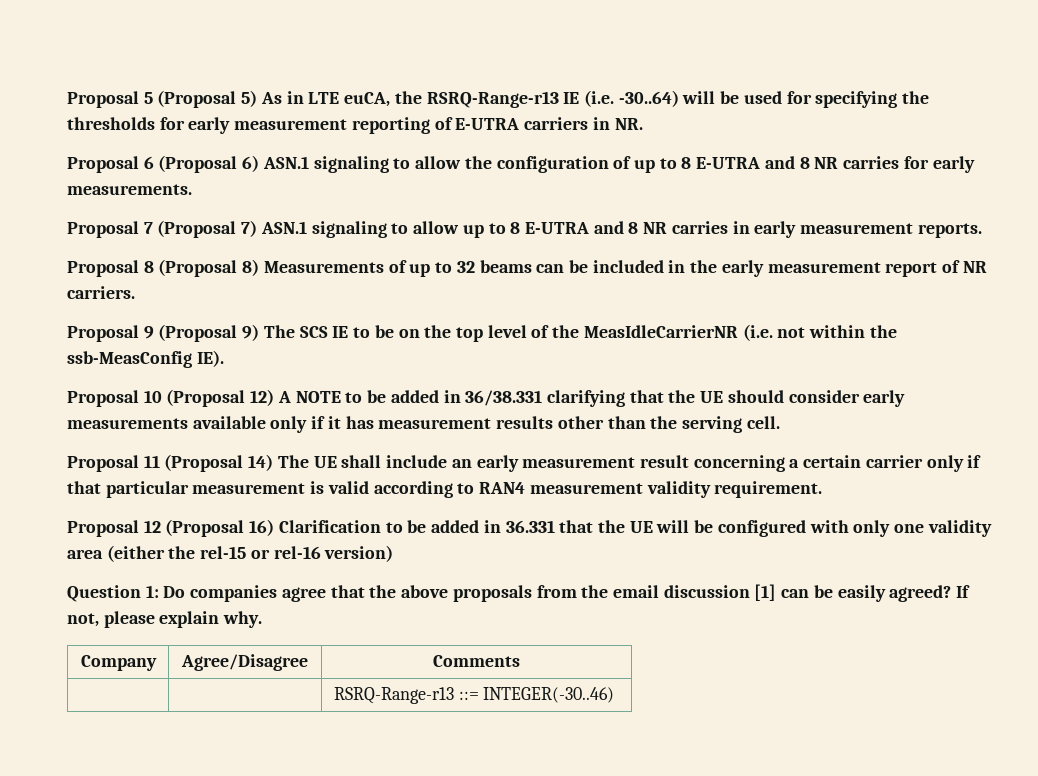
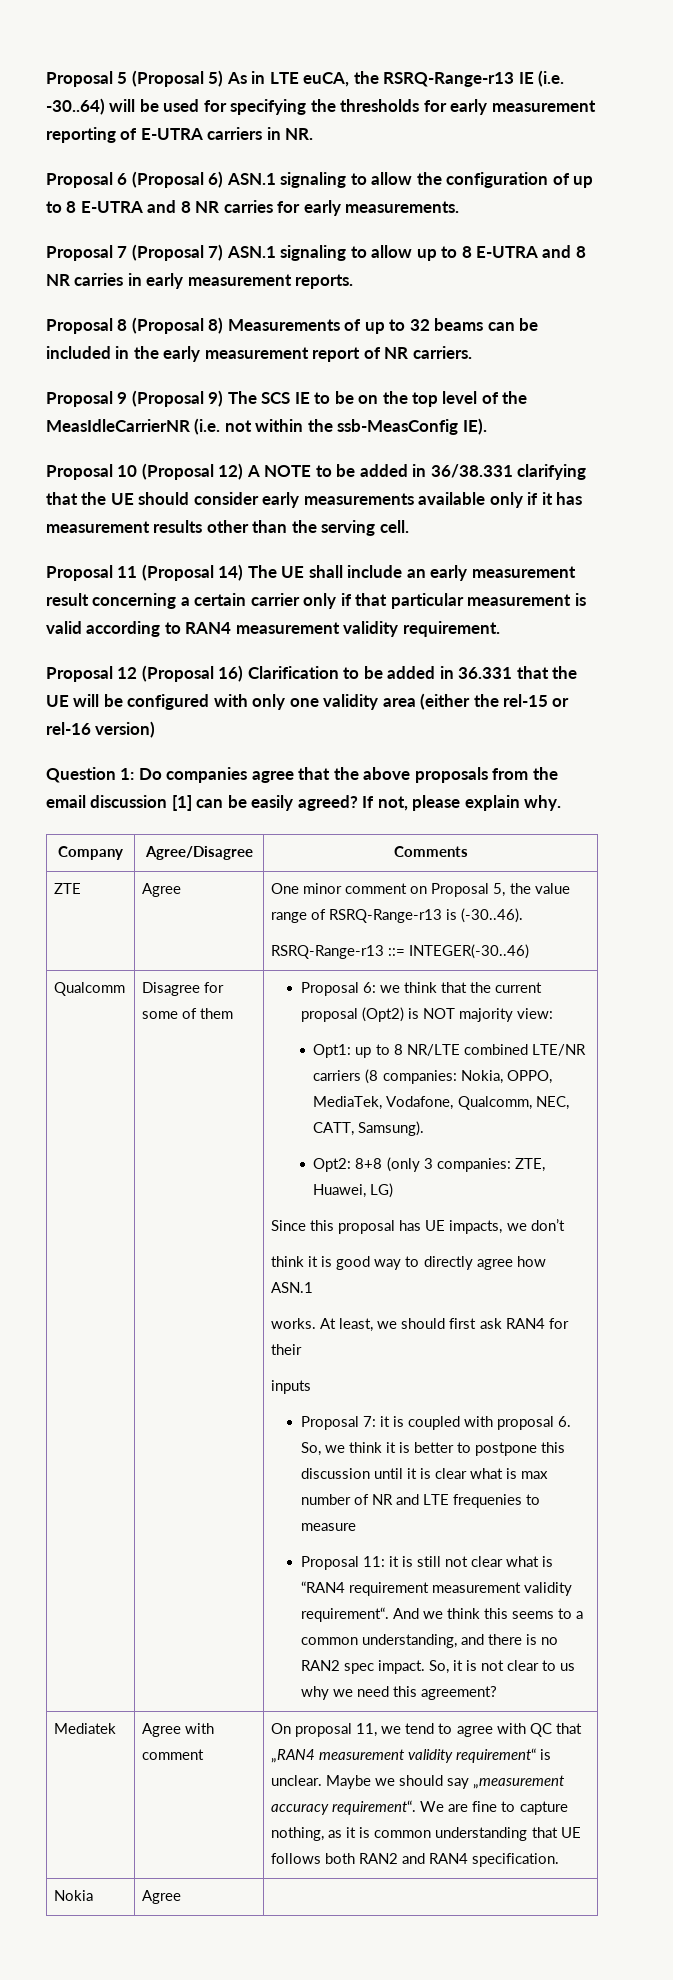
- | | RSRQ-Range-r13 ::= INTEGER(-30..46)
+ ZTE | Agree | One minor comment on Proposal 5, the value range of RSRQ-Range-r13 is (-30..46).
+ RSRQ-Range-r13 ::= INTEGER(-30..46)
+ Qualcomm | Disagree for some of them | Proposal 6: we think that the current proposal (Opt2) is NOT majority view:
+ Opt1: up to 8 NR/LTE combined LTE/NR carriers (8 companies: Nokia, OPPO, MediaTek, Vodafone, Qualcomm, NEC, CATT, Samsung).
+ Opt2: 8+8 (only 3 companies: ZTE, Huawei, LG)
+ Since this proposal has UE impacts, we don’t
+ think it is good way to directly agree how ASN.1
+ works. At least, we should first ask RAN4 for their
+ inputs
+ Proposal 7: it is coupled with proposal 6. So, we think it is better to postpone this discussion until it is clear what is max number of NR and LTE frequenies to measure
+ Proposal 11: it is still not clear what is “RAN4 requirement measurement validity requirement“. And we think this seems to a common understanding, and there is no RAN2 spec impact. So, it is not clear to us why we need this agreement?
+ Mediatek | Agree with comment | On proposal 11, we tend to agree with QC that „RAN4 measurement validity requirement“ is unclear. Maybe we should say „measurement accuracy requirement“. We are fine to capture nothing, as it is common understanding that UE follows both RAN2 and RAN4 specification.
+ Nokia | Agree |

